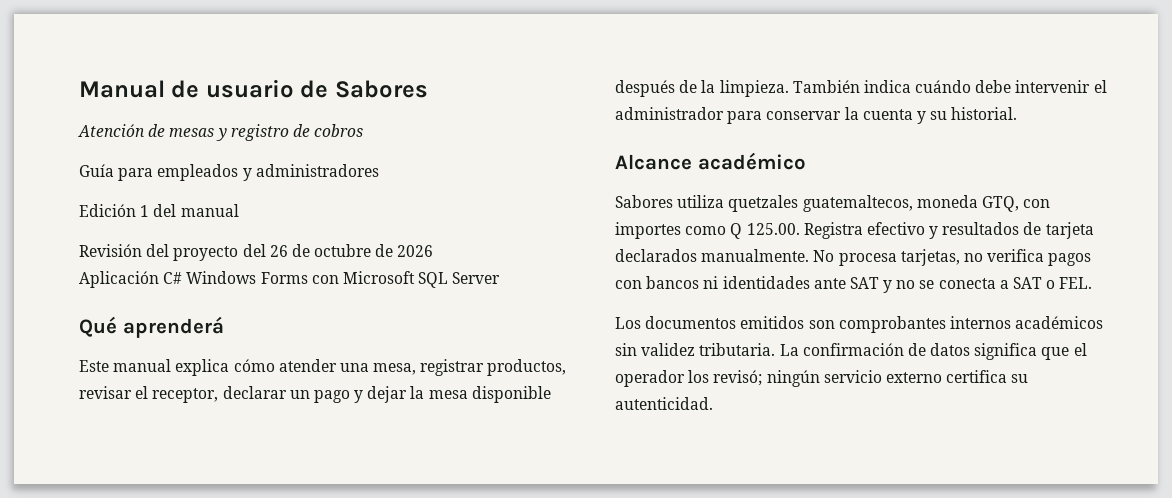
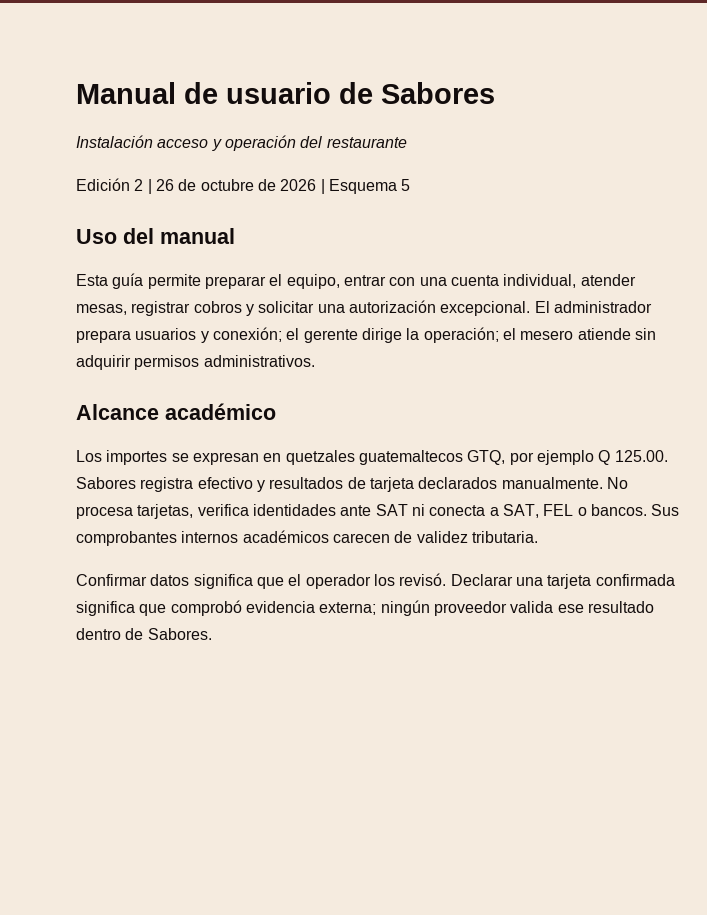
- Atención de mesas y registro de cobros
- Guía para empleados y administradores
- Edición 1 del manual
- Revisión del proyecto del 26 de octubre de 2026
- Aplicación C# Windows Forms con Microsoft SQL Server
- Qué aprenderá
- Este manual explica cómo atender una mesa, registrar productos, revisar el receptor, declarar un pago y dejar la mesa disponible después de la limpieza. También indica cuándo debe intervenir el administrador para conservar la cuenta y su historial.
+ Instalación acceso y operación del restaurante
+ Edición 2 | 26 de octubre de 2026 | Esquema 5
+ Uso del manual
+ Esta guía permite preparar el equipo, entrar con una cuenta individual, atender mesas, registrar cobros y solicitar una autorización excepcional. El administrador prepara usuarios y conexión; el gerente dirige la operación; el mesero atiende sin adquirir permisos administrativos.
  Alcance académico
- Sabores utiliza quetzales guatemaltecos, moneda GTQ, con importes como Q 125.00. Registra efectivo y resultados de tarjeta declarados manualmente.
+ Los importes se expresan en quetzales guatemaltecos GTQ, por ejemplo Q 125.00. Sabores registra efectivo y resultados de tarjeta declarados manualmente.
- No procesa tarjetas, no verifica pagos con bancos ni identidades ante SAT y no se conecta a SAT o FEL.
- Los documentos emitidos son comprobantes internos académicos sin validez tributaria. La confirmación de datos significa que el operador los revisó; ningún servicio externo certifica su autenticidad.
+ No procesa tarjetas, verifica identidades ante SAT ni conecta a SAT, FEL o bancos. Sus comprobantes internos académicos carecen de validez tributaria.
+ Confirmar datos significa que el operador los revisó. Declarar una tarjeta confirmada significa que comprobó evidencia externa; ningún proveedor valida ese resultado dentro de Sabores.

